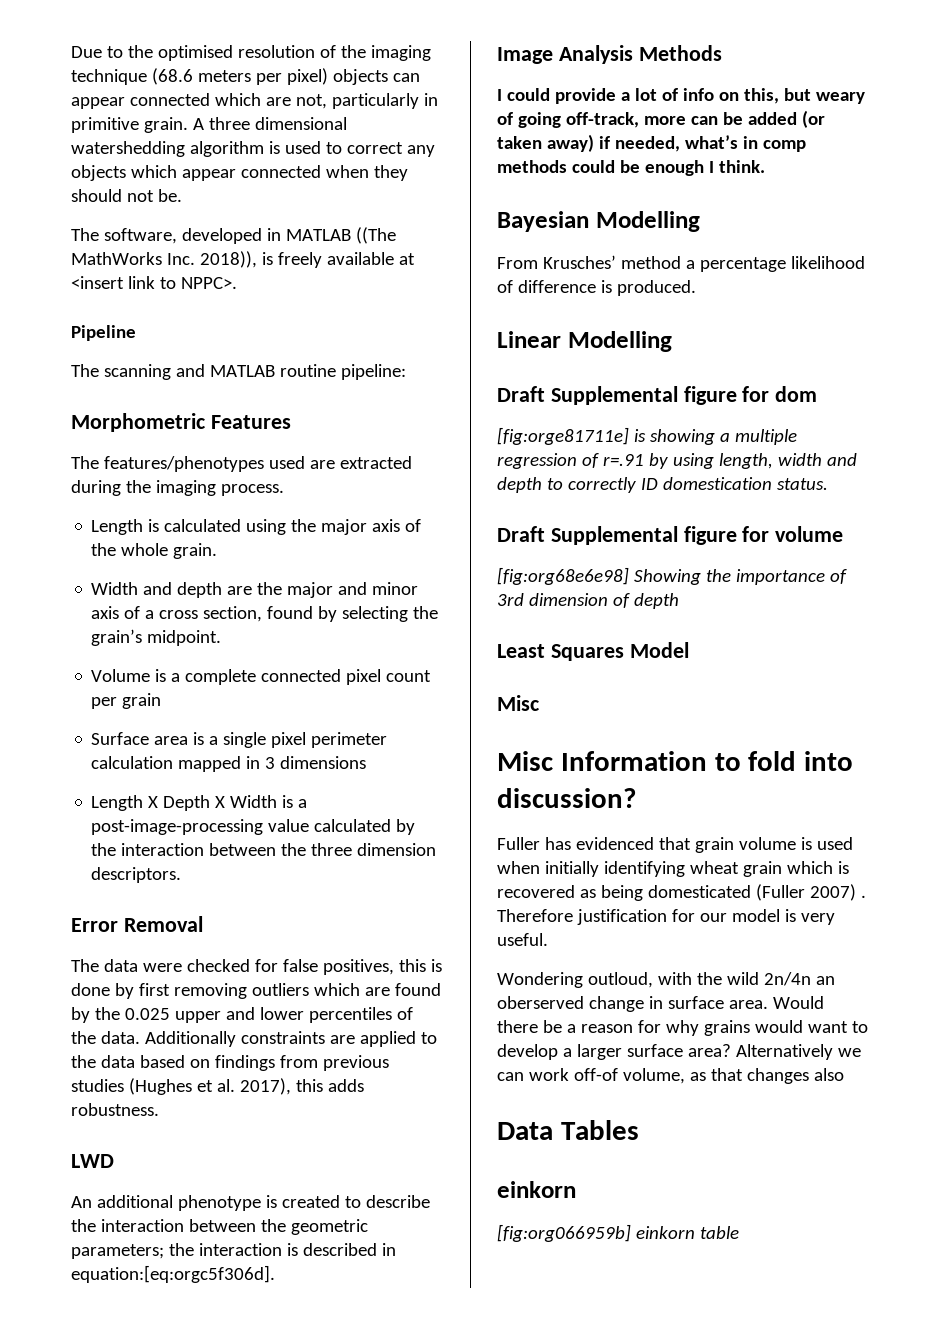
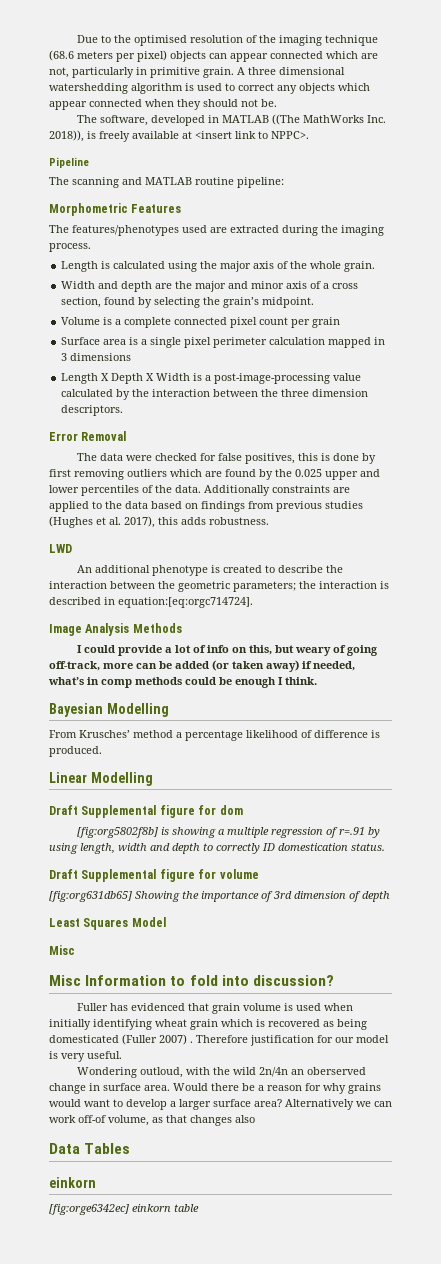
- An additional phenotype is created to describe the interaction between the geometric parameters; the interaction is described in equation:[eq:orgc5f306d].
+ An additional phenotype is created to describe the interaction between the geometric parameters; the interaction is described in equation:[eq:orgc714724].
- [fig:orge81711e] is showing a multiple regression of r=.91 by using length, width and depth to correctly ID domestication status.
+ [fig:org5802f8b] is showing a multiple regression of r=.91 by using length, width and depth to correctly ID domestication status.
- [fig:org68e6e98] Showing the importance of 3rd dimension of depth
+ [fig:org631db65] Showing the importance of 3rd dimension of depth
- [fig:org066959b] einkorn table
+ [fig:orge6342ec] einkorn table

